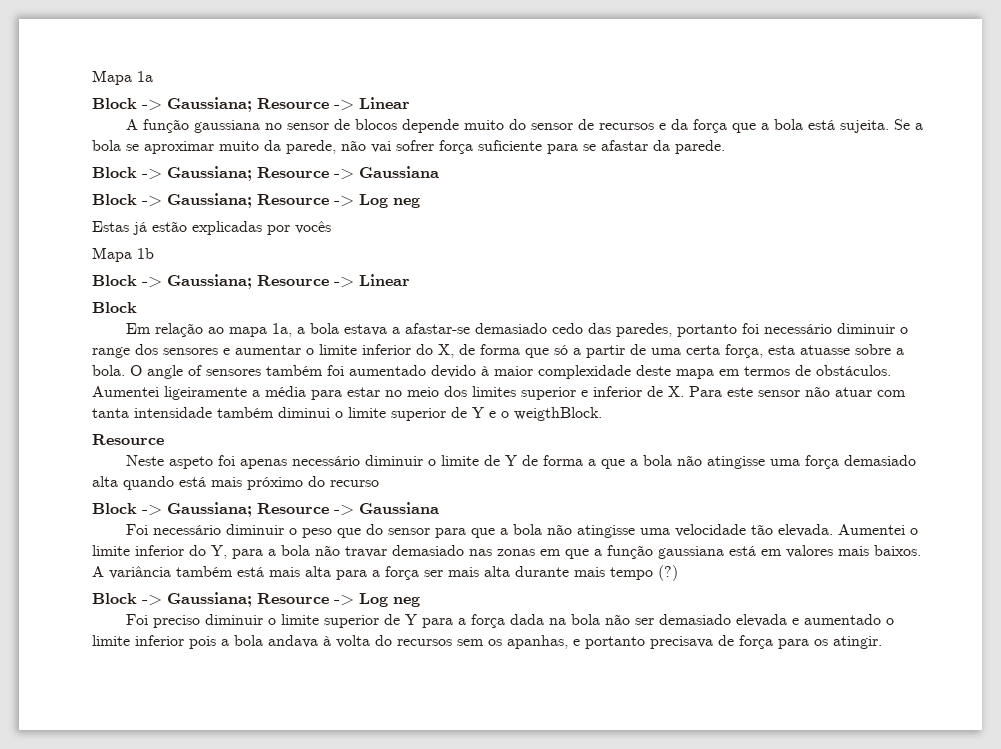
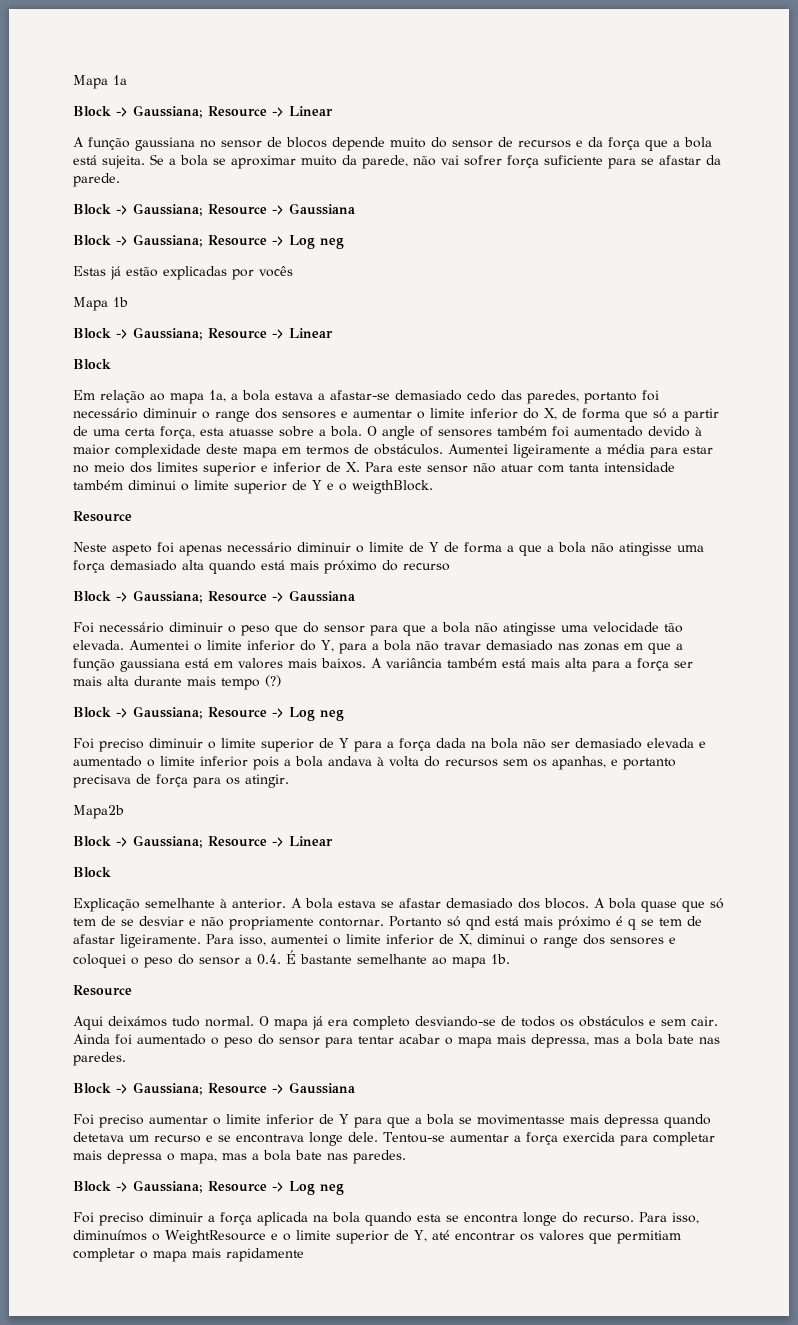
+ Mapa2b
+ Block -> Gaussiana; Resource -> Linear
+ Block
+ Explicação semelhante à anterior. A bola estava se afastar demasiado dos blocos. A bola quase que só tem de se desviar e não propriamente contornar. Portanto só qnd está mais próximo é q se tem de afastar ligeiramente. Para isso, aumentei o limite inferior de X, diminui o range dos sensores e coloquei o peso do sensor a 0.4. É bastante semelhante ao mapa 1b.
+ Resource
+ Aqui deixámos tudo normal. O mapa já era completo desviando-se de todos os obstáculos e sem cair. Ainda foi aumentado o peso do sensor para tentar acabar o mapa mais depressa, mas a bola bate nas paredes.
+ Block -> Gaussiana; Resource -> Gaussiana
+ Foi preciso aumentar o limite inferior de Y para que a bola se movimentasse mais depressa quando detetava um recurso e se encontrava longe dele. Tentou-se aumentar a força exercida para completar mais depressa o mapa, mas a bola bate nas paredes.
+ Block -> Gaussiana; Resource -> Log neg
+ Foi preciso diminuir a força aplicada na bola quando esta se encontra longe do recurso. Para isso, diminuímos o WeightResource e o limite superior de Y, até encontrar os valores que permitiam completar o mapa mais rapidamente

